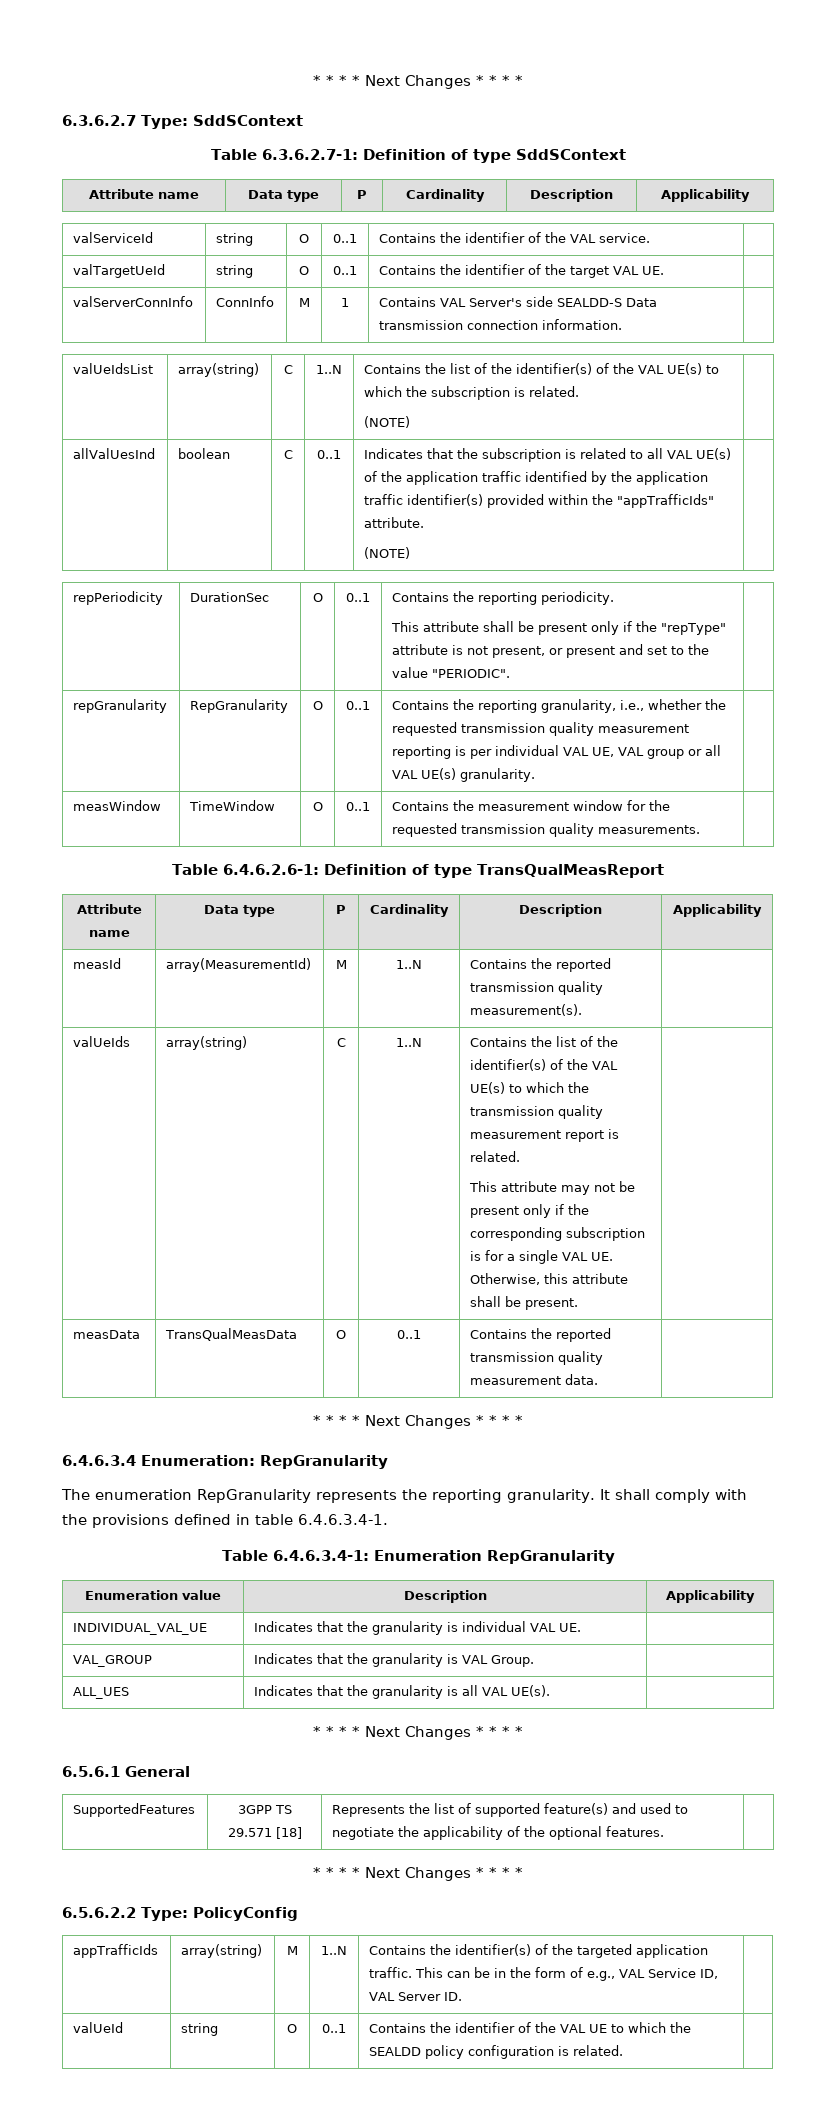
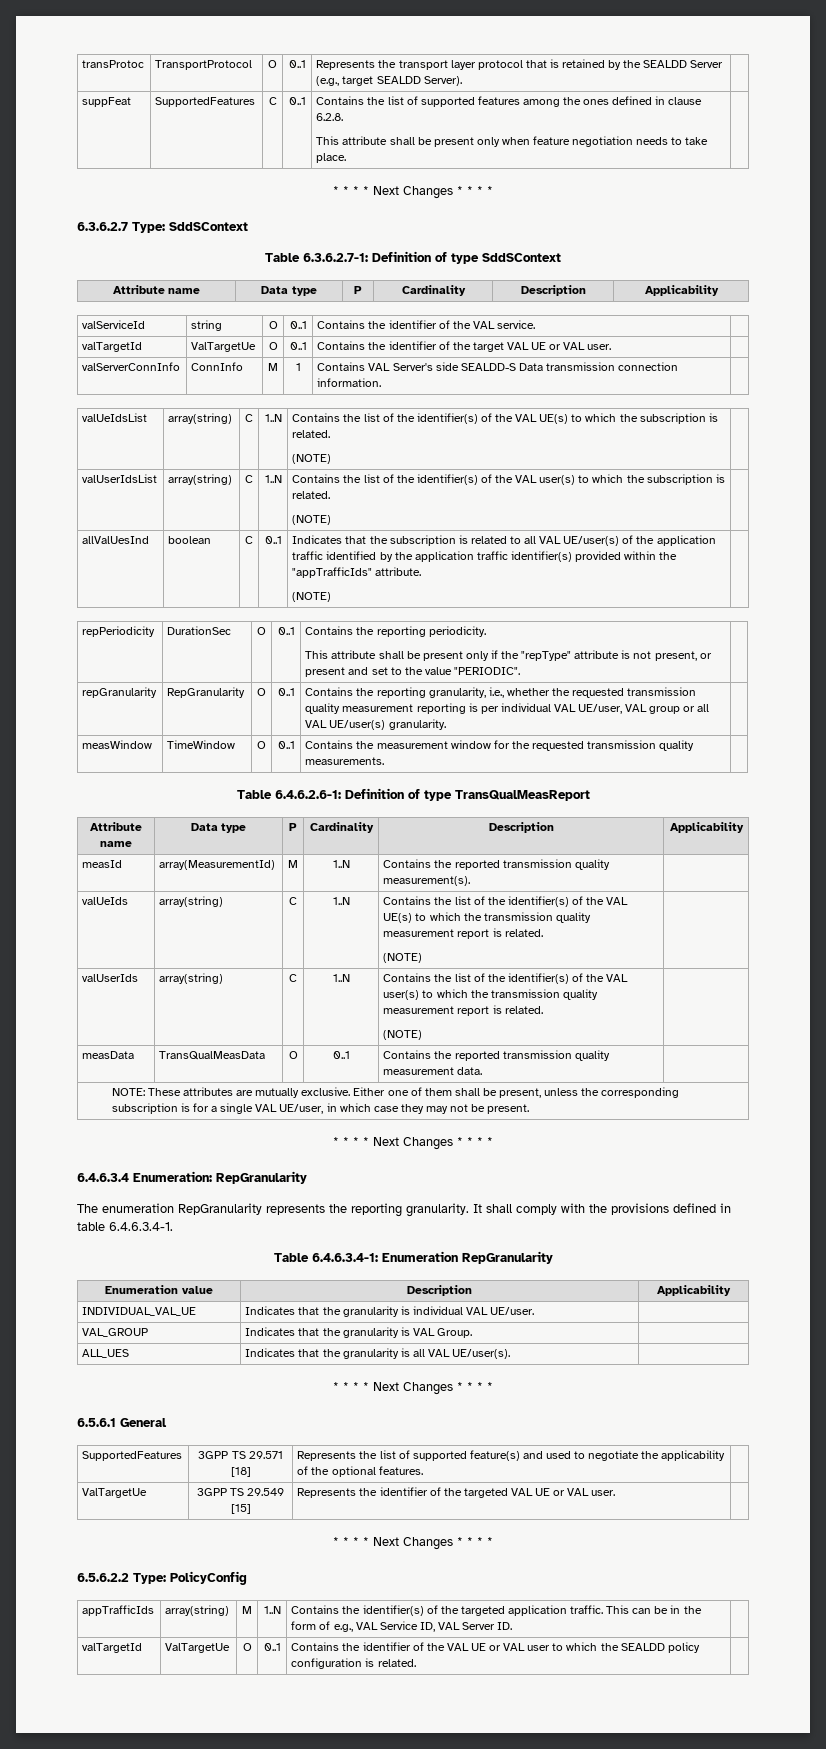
+ transProtoc | TransportProtocol | O | 0..1 | Represents the transport layer protocol that is retained by the SEALDD Server (e.g., target SEALDD Server). |
+ suppFeat | SupportedFeatures | C | 0..1 | Contains the list of supported features among the ones defined in clause 6.2.8.
+ This attribute shall be present only when feature negotiation needs to take place. |
- valTargetUeId | string | O | 0..1 | Contains the identifier of the target VAL UE. |
+ valTargetId | ValTargetUe | O | 0..1 | Contains the identifier of the target VAL UE or VAL user. |
+ valUserIdsList | array(string) | C | 1..N | Contains the list of the identifier(s) of the VAL user(s) to which the subscription is related.
+ (NOTE) |
- allValUesInd | boolean | C | 0..1 | Indicates that the subscription is related to all VAL UE(s) of the application traffic identified by the application traffic identifier(s) provided within the "appTrafficIds" attribute.
+ allValUesInd | boolean | C | 0..1 | Indicates that the subscription is related to all VAL UE/user(s) of the application traffic identified by the application traffic identifier(s) provided within the "appTrafficIds" attribute.
- repGranularity | RepGranularity | O | 0..1 | Contains the reporting granularity, i.e., whether the requested transmission quality measurement reporting is per individual VAL UE, VAL group or all VAL UE(s) granularity. |
+ repGranularity | RepGranularity | O | 0..1 | Contains the reporting granularity, i.e., whether the requested transmission quality measurement reporting is per individual VAL UE/user, VAL group or all VAL UE/user(s) granularity. |
  Contains the list of the identifier(s) of the VAL UE(s) to which the transmission quality measurement report is related.
- This attribute may not be present only if the corresponding subscription is for a single VAL UE. Otherwise, this attribute shall be present.
+ (NOTE) |
+ valUserIds | array(string) | C | 1..N | Contains the list of the identifier(s) of the VAL user(s) to which the transmission quality measurement report is related.
+ (NOTE) |
+ NOTE: These attributes are mutually exclusive. Either one of them shall be present, unless the corresponding subscription is for a single VAL UE/user, in which case they may not be present.
- INDIVIDUAL_VAL_UE | Indicates that the granularity is individual VAL UE. |
+ INDIVIDUAL_VAL_UE | Indicates that the granularity is individual VAL UE/user. |
- ALL_UES | Indicates that the granularity is all VAL UE(s). |
+ ALL_UES | Indicates that the granularity is all VAL UE/user(s). |
+ ValTargetUe | 3GPP TS 29.549 [15] | Represents the identifier of the targeted VAL UE or VAL user. |
- valUeId | string | O | 0..1 | Contains the identifier of the VAL UE to which the SEALDD policy configuration is related. |
+ valTargetId | ValTargetUe | O | 0..1 | Contains the identifier of the VAL UE or VAL user to which the SEALDD policy configuration is related. |

